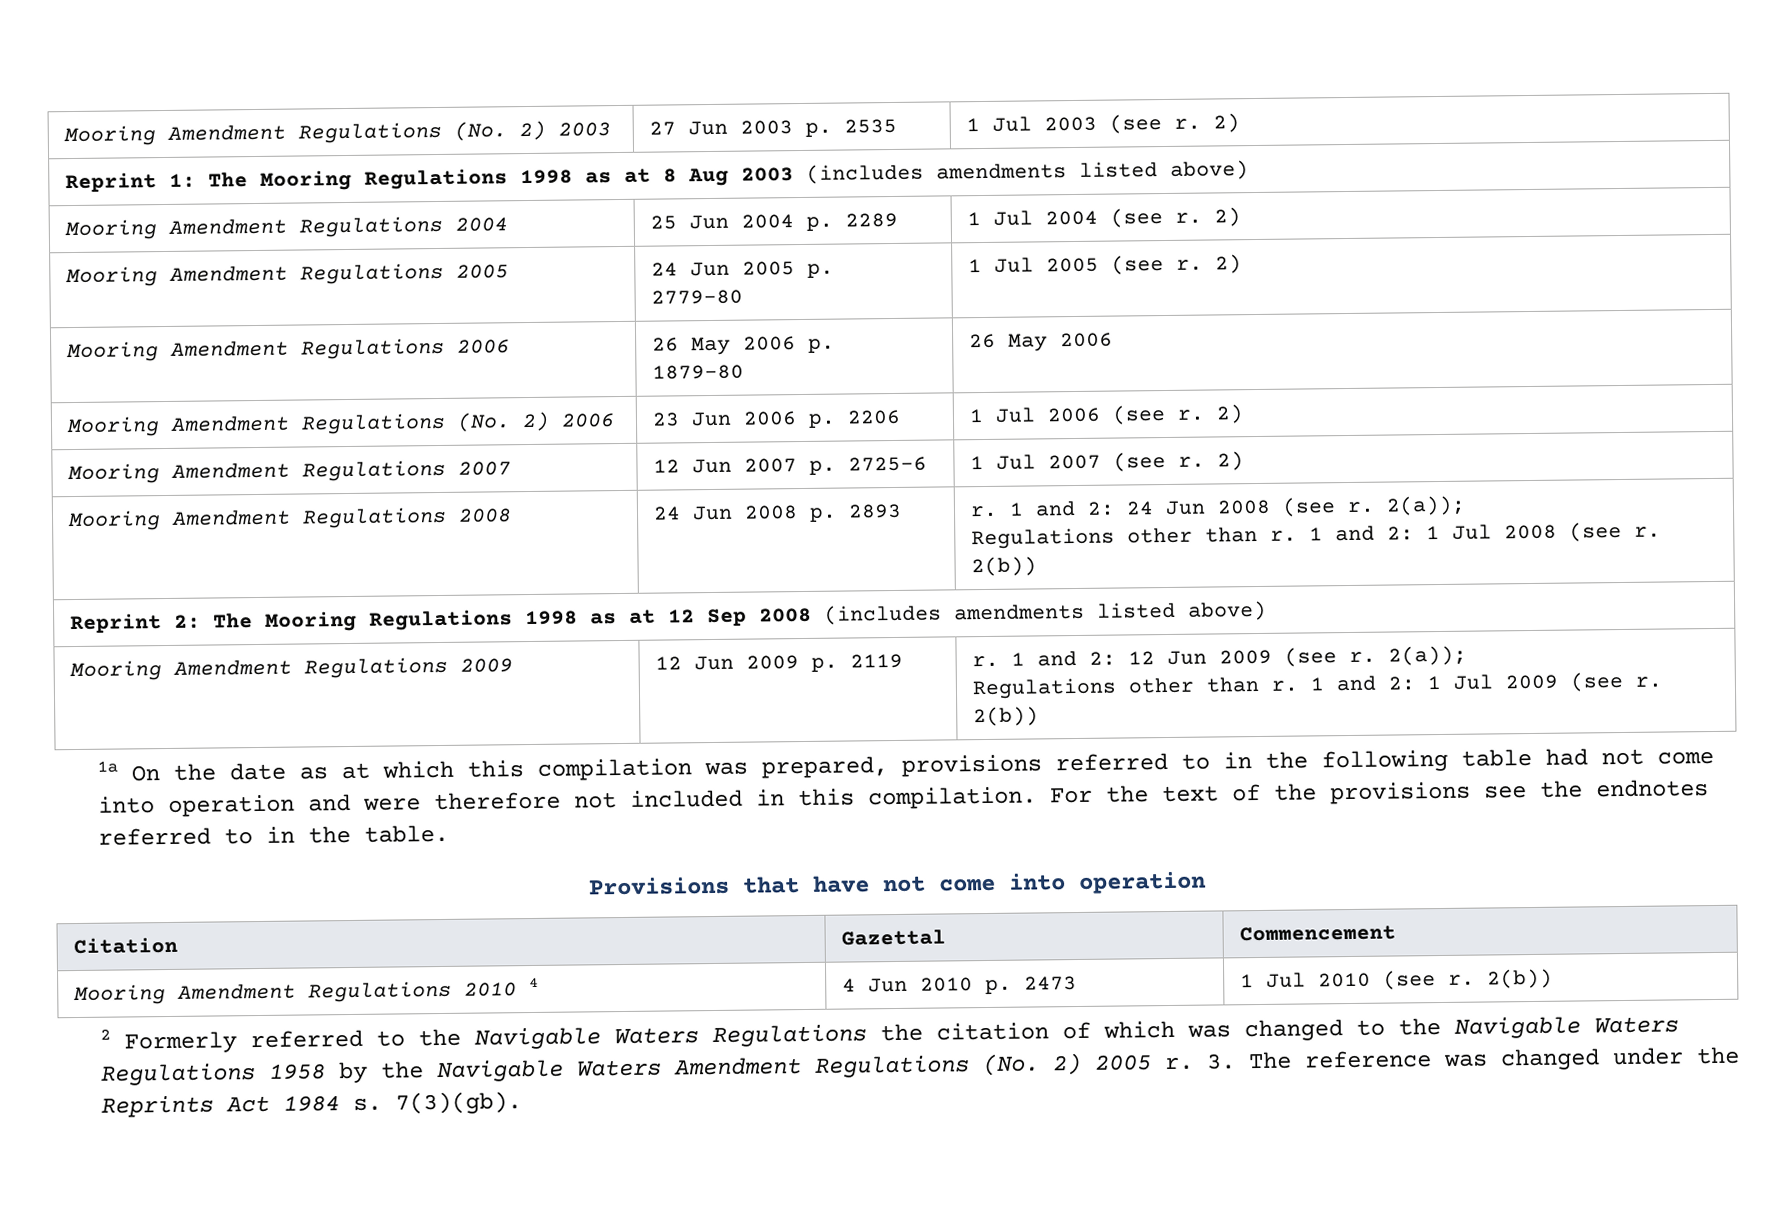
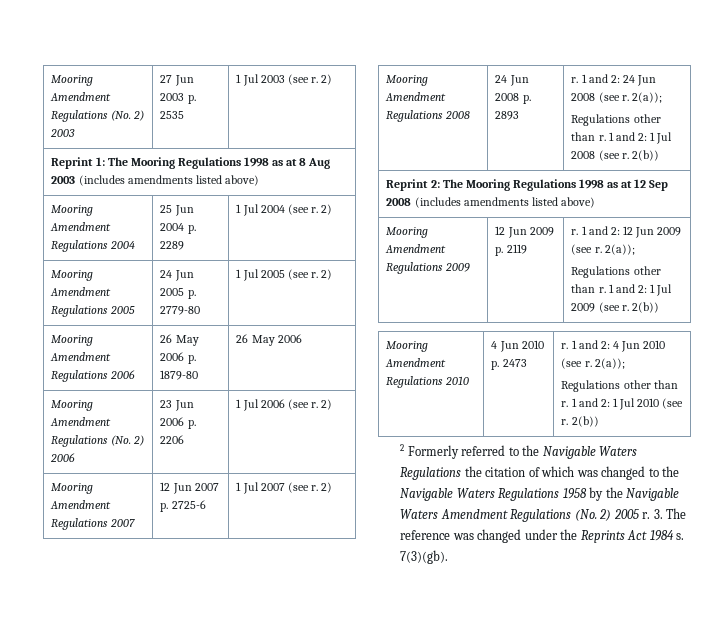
- 1a On the date as at which this compilation was prepared, provisions referred to in the following table had not come into operation and were therefore not included in this compilation. For the text of the provisions see the endnotes referred to in the table.
- Provisions that have not come into operation
- Citation | Gazettal | Commencement
- Mooring Amendment Regulations 2010 4 | 4 Jun 2010 p. 2473 | 1 Jul 2010 (see r. 2(b))
+ Mooring Amendment Regulations 2010 | 4 Jun 2010 p. 2473 | r. 1 and 2: 4 Jun 2010 (see r. 2(a));
+ Regulations other than r. 1 and 2: 1 Jul 2010 (see r. 2(b))

